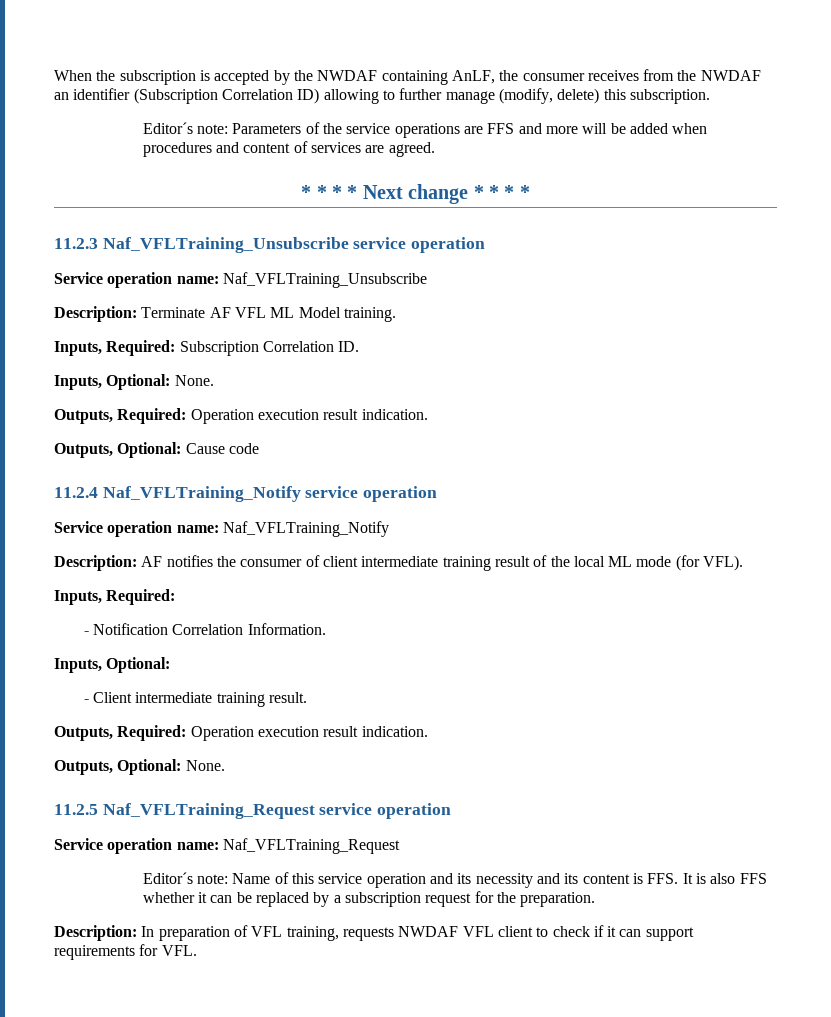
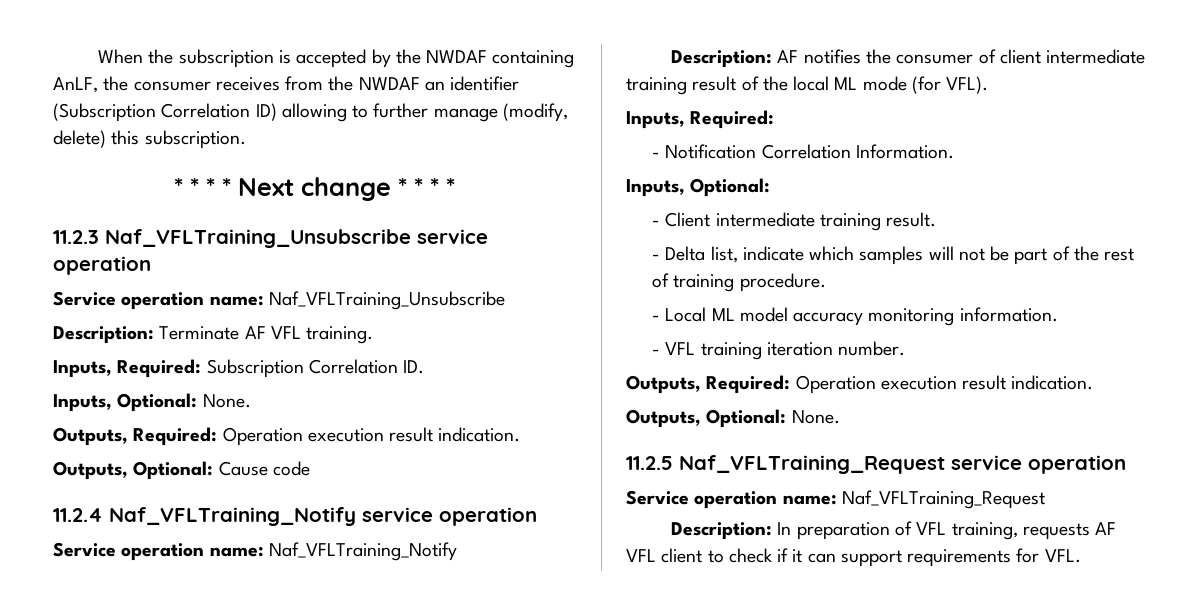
- Editor´s note: Parameters of the service operations are FFS and more will be added when procedures and content of services are agreed.
- Description: Terminate AF VFL ML Model training.
+ Description: Terminate AF VFL training.
+ - Delta list, indicate which samples will not be part of the rest of training procedure.
+ - Local ML model accuracy monitoring information.
+ - VFL training iteration number.
- Editor´s note: Name of this service operation and its necessity and its content is FFS. It is also FFS whether it can be replaced by a subscription request for the preparation.
- Description: In preparation of VFL training, requests NWDAF VFL client to check if it can support requirements for VFL.
+ Description: In preparation of VFL training, requests AF VFL client to check if it can support requirements for VFL.

